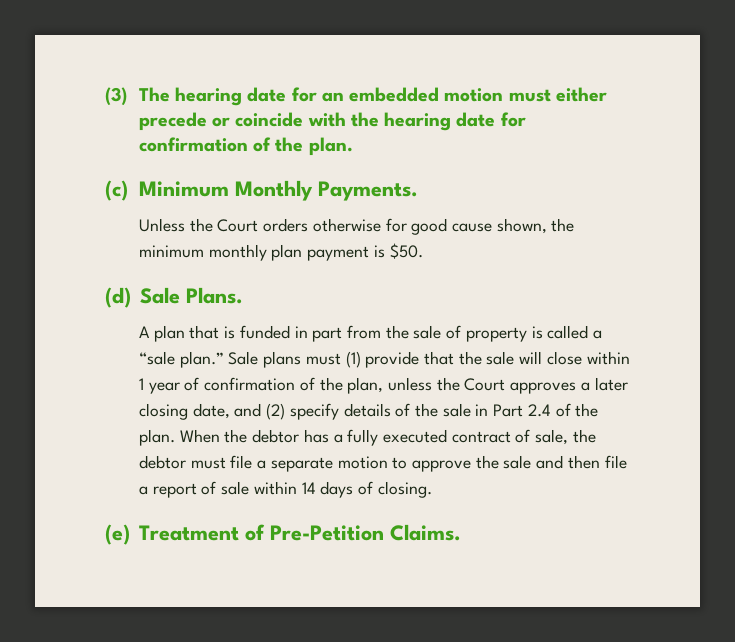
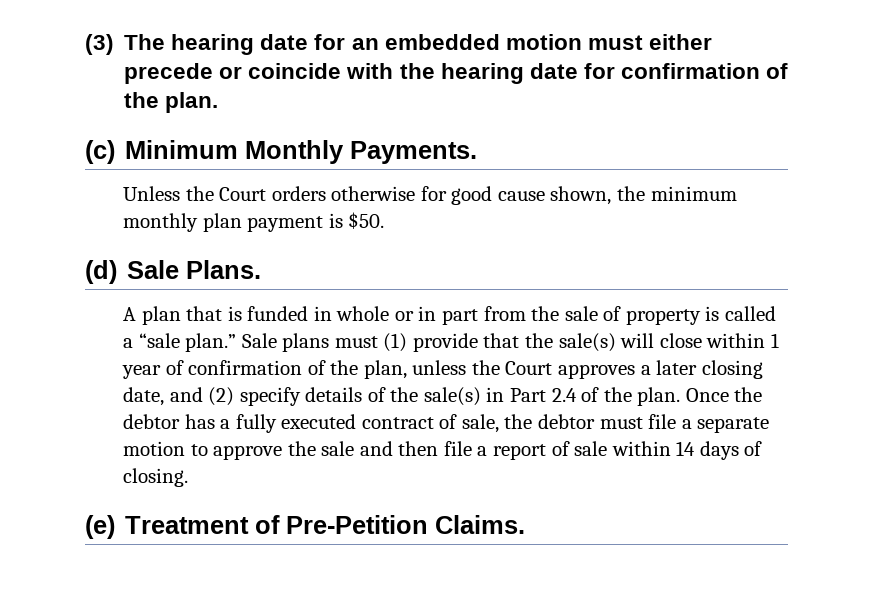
- A plan that is funded in part from the sale of property is called a “sale plan.”
+ A plan that is funded in whole or in part from the sale of property is called a “sale plan.”
- Sale plans must (1) provide that the sale will close within 1 year of confirmation of the plan, unless the Court approves a later closing date, and (2) specify details of the sale in Part 2.4 of the plan.
+ Sale plans must (1) provide that the sale(s) will close within 1 year of confirmation of the plan, unless the Court approves a later closing date, and (2) specify details of the sale(s) in Part 2.4 of the plan.
- When the debtor has a fully executed contract of sale, the debtor must file a separate motion to approve the sale and then file a report of sale within 14 days of closing.
+ Once the debtor has a fully executed contract of sale, the debtor must file a separate motion to approve the sale and then file a report of sale within 14 days of closing.

